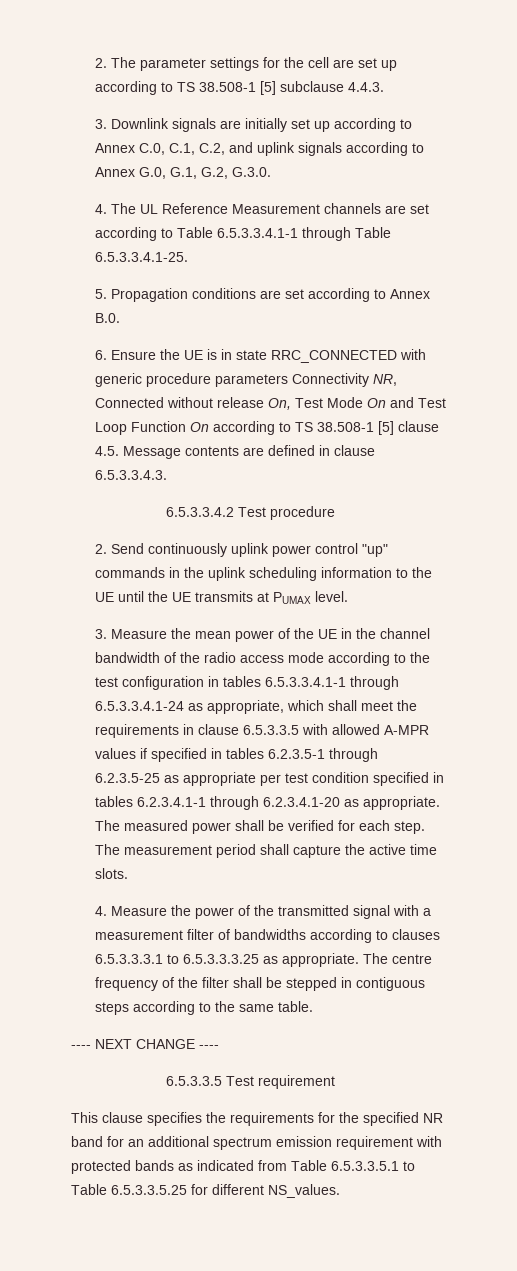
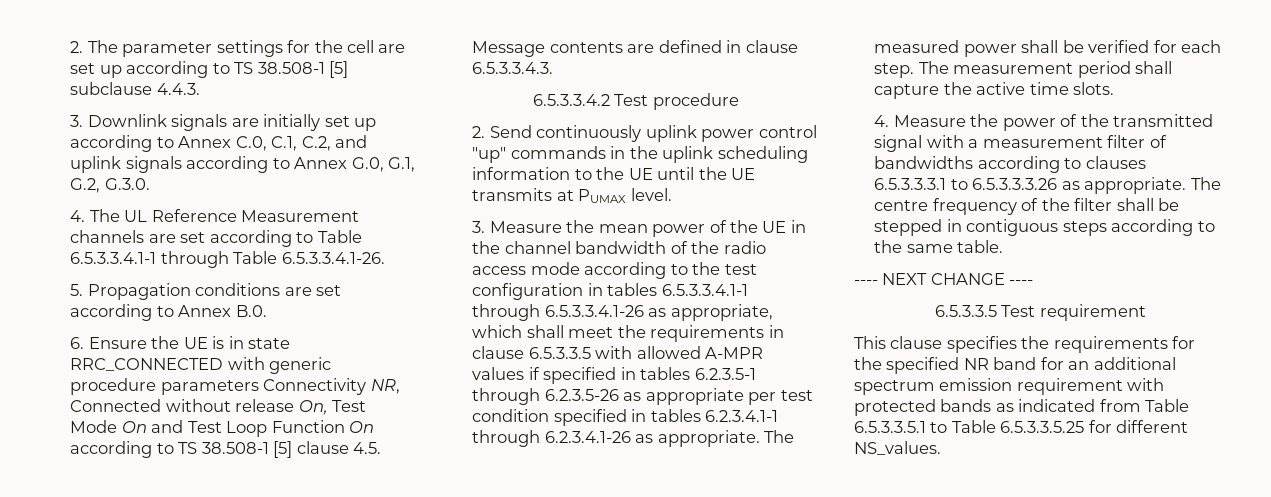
- 4. The UL Reference Measurement channels are set according to Table 6.5.3.3.4.1-1 through Table 6.5.3.3.4.1-25.
+ 4. The UL Reference Measurement channels are set according to Table 6.5.3.3.4.1-1 through Table 6.5.3.3.4.1-26.
- 3. Measure the mean power of the UE in the channel bandwidth of the radio access mode according to the test configuration in tables 6.5.3.3.4.1-1 through 6.5.3.3.4.1-24 as appropriate, which shall meet the requirements in clause 6.5.3.3.5 with allowed A-MPR values if specified in tables 6.2.3.5-1 through 6.2.3.5-25 as appropriate per test condition specified in tables 6.2.3.4.1-1 through 6.2.3.4.1-20 as appropriate.
+ 3. Measure the mean power of the UE in the channel bandwidth of the radio access mode according to the test configuration in tables 6.5.3.3.4.1-1 through 6.5.3.3.4.1-26 as appropriate, which shall meet the requirements in clause 6.5.3.3.5 with allowed A-MPR values if specified in tables 6.2.3.5-1 through 6.2.3.5-26 as appropriate per test condition specified in tables 6.2.3.4.1-1 through 6.2.3.4.1-26 as appropriate.
- 4. Measure the power of the transmitted signal with a measurement filter of bandwidths according to clauses 6.5.3.3.3.1 to 6.5.3.3.3.25 as appropriate.
+ 4. Measure the power of the transmitted signal with a measurement filter of bandwidths according to clauses 6.5.3.3.3.1 to 6.5.3.3.3.26 as appropriate.

